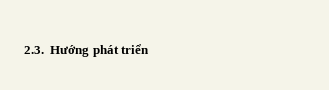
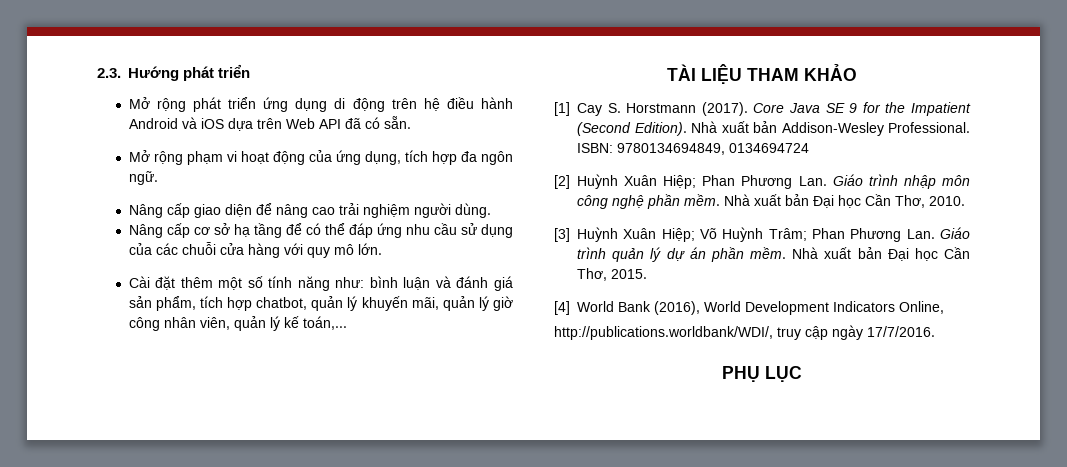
+ Mở rộng phát triển ứng dụng di động trên hệ điều hành Android và iOS dựa trên Web API đã có sẵn.
+ Mở rộng phạm vi hoạt động của ứng dụng, tích hợp đa ngôn ngữ.
+ Nâng cấp giao diện để nâng cao trải nghiệm người dùng.
+ Nâng cấp cơ sở hạ tầng để có thể đáp ứng nhu cầu sử dụng của các chuỗi cửa hàng với quy mô lớn.
+ Cài đặt thêm một số tính năng như: bình luận và đánh giá sản phẩm, tích hợp chatbot, quản lý khuyến mãi, quản lý giờ công nhân viên, quản lý kế toán,...
+ TÀI LIỆU THAM KHẢO
+ [1] Cay S. Horstmann (2017). Core Java SE 9 for the Impatient (Second Edition). Nhà xuất bản Addison-Wesley Professional. ISBN: 9780134694849, 0134694724
+ [2] Huỳnh Xuân Hiệp; Phan Phương Lan. Giáo trình nhập môn công nghệ phần mềm. Nhà xuất bản Đại học Cần Thơ, 2010.
+ [3] Huỳnh Xuân Hiệp; Võ Huỳnh Trâm; Phan Phương Lan. Giáo trình quản lý dự án phần mềm. Nhà xuất bản Đại học Cần Thơ, 2015.
+ [4] World Bank (2016), World Development Indicators Online,
+ http://publications.worldbank/WDI/, truy cập ngày 17/7/2016.
+ PHỤ LỤC

